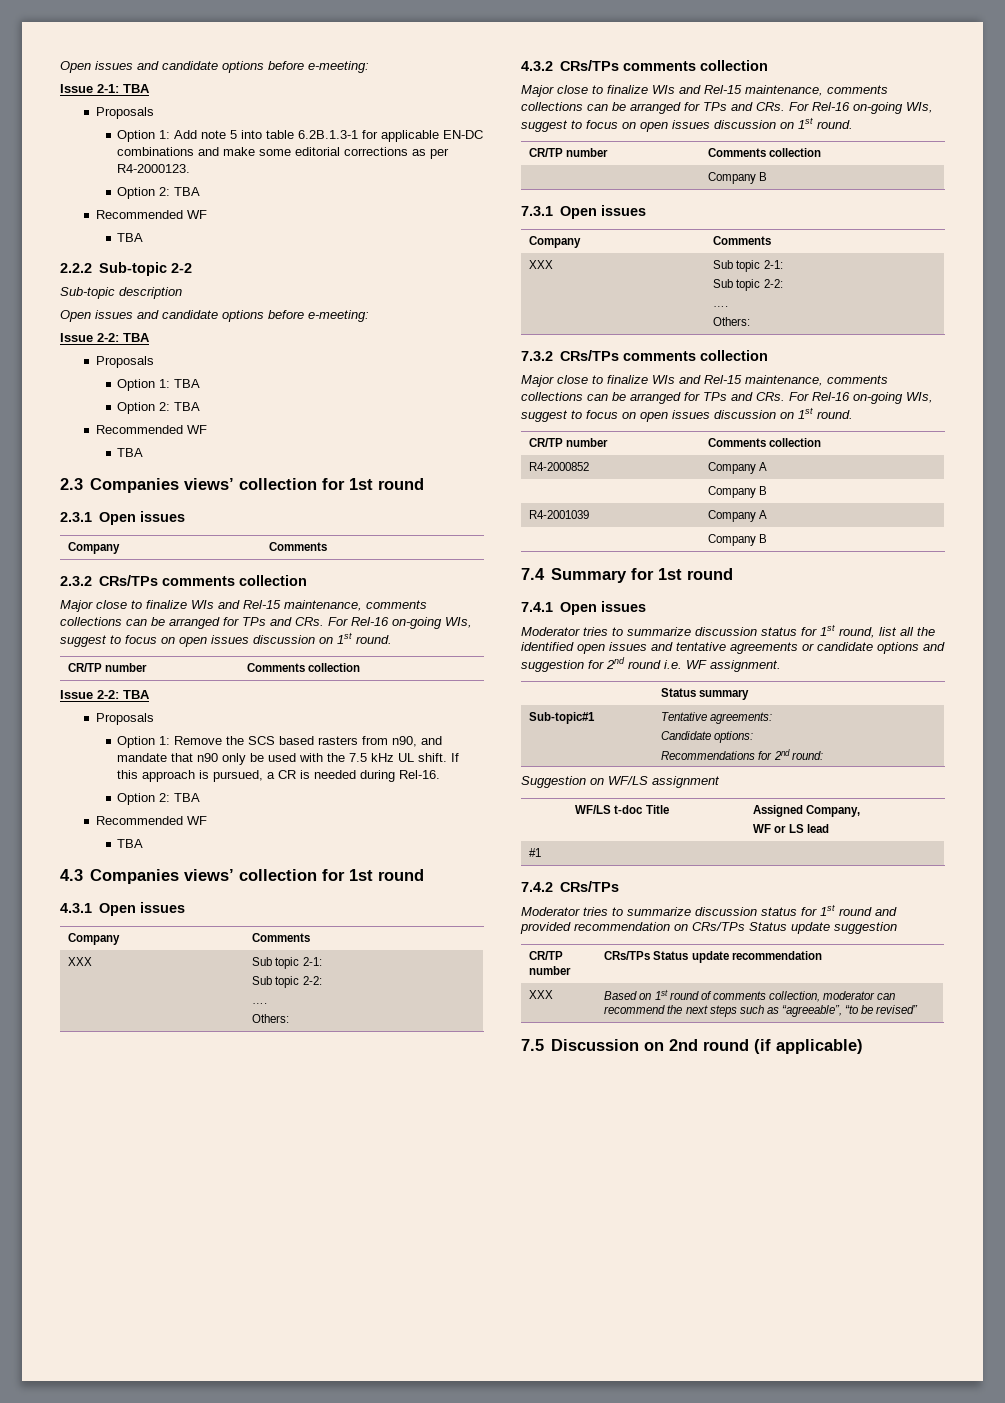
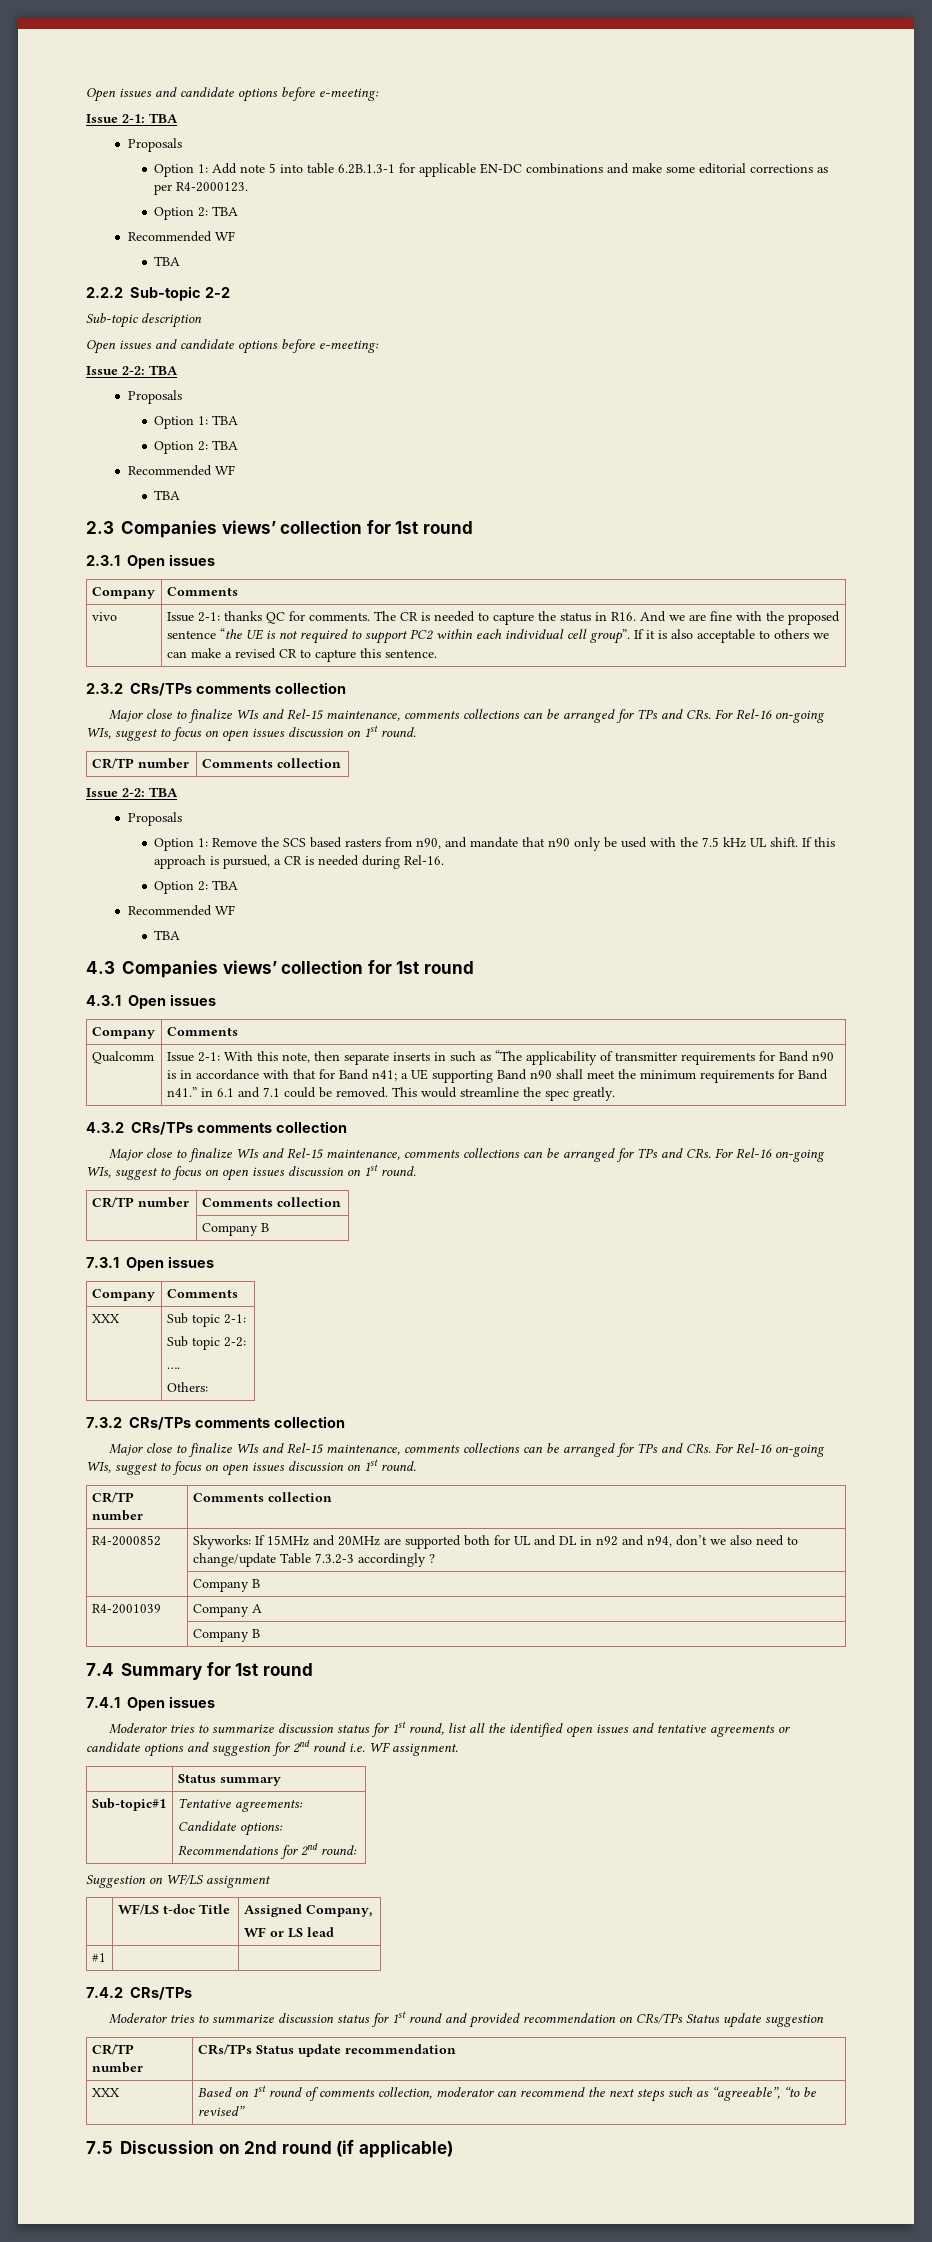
+ vivo | Issue 2-1: thanks QC for comments. The CR is needed to capture the status in R16. And we are fine with the proposed sentence “the UE is not required to support PC2 within each individual cell group”. If it is also acceptable to others we can make a revised CR to capture this sentence.
  4.3.1 Open issues
  Company | Comments
- XXX | Sub topic 2-1:
- Sub topic 2-2:
- ….
- Others:
+ Qualcomm | Issue 2-1: With this note, then separate inserts in such as “The applicability of transmitter requirements for Band n90 is in accordance with that for Band n41; a UE supporting Band n90 shall meet the minimum requirements for Band n41.” in 6.1 and 7.1 could be removed. This would streamline the spec greatly.
- R4-2000852 | Company A
+ R4-2000852 | Skyworks: If 15MHz and 20MHz are supported both for UL and DL in n92 and n94, don’t we also need to change/update Table 7.3.2-3 accordingly ?

